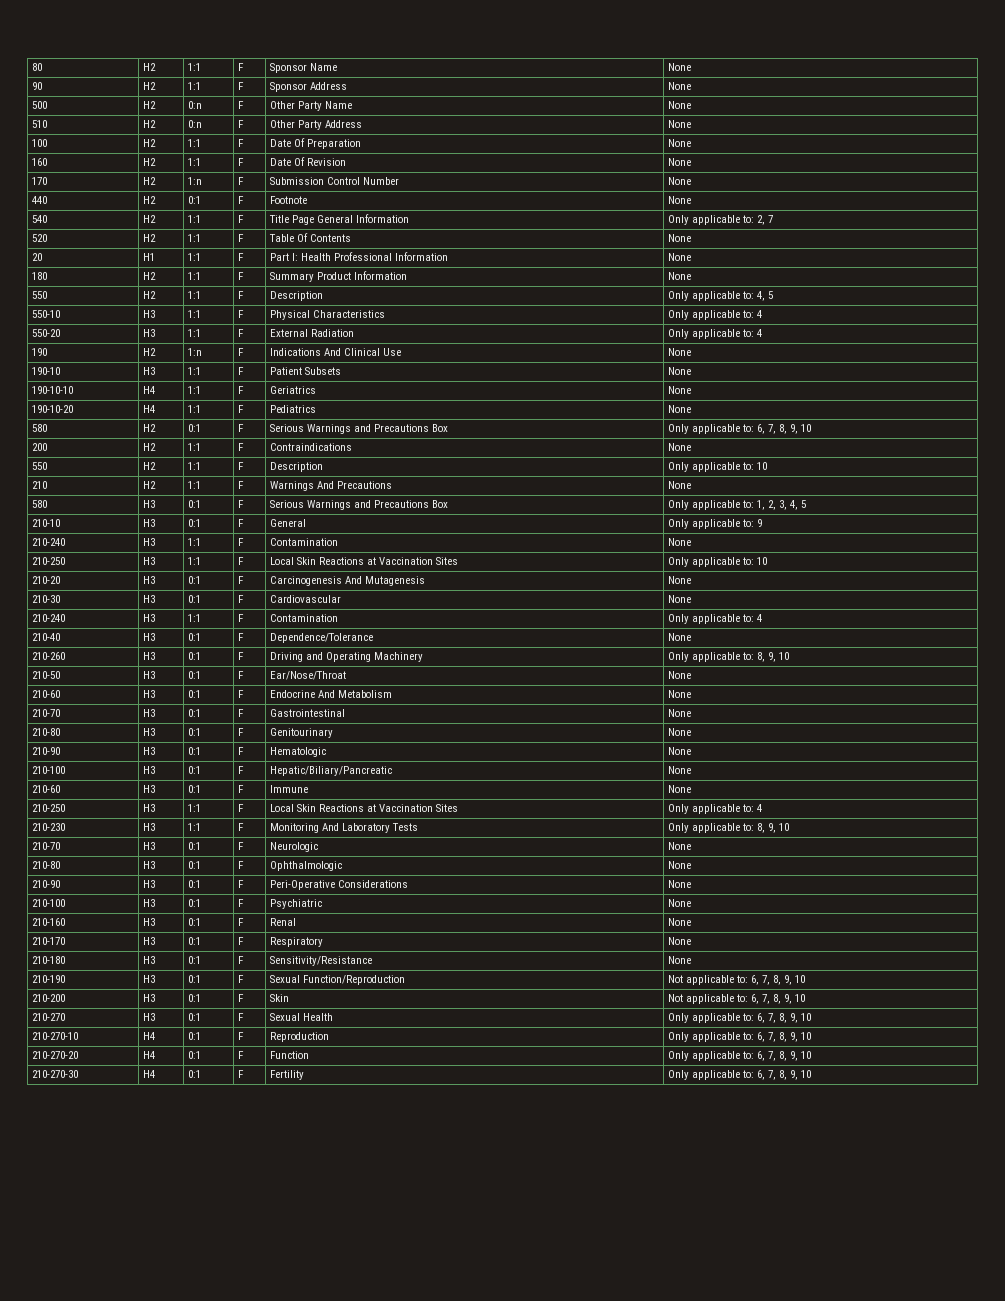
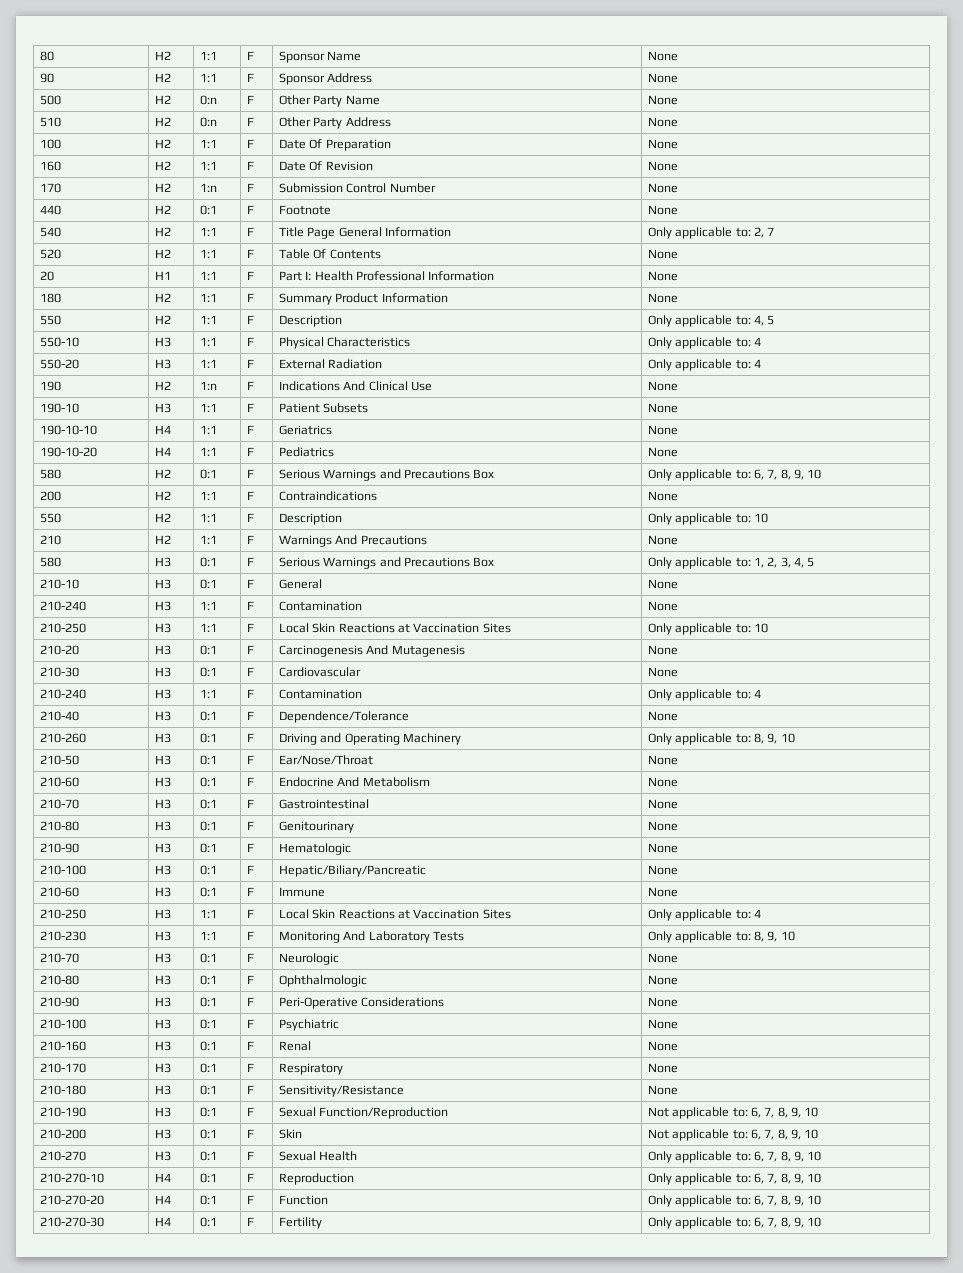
- 210-10 | H3 | 0:1 | F | General | Only applicable to: 9
+ 210-10 | H3 | 0:1 | F | General | None

